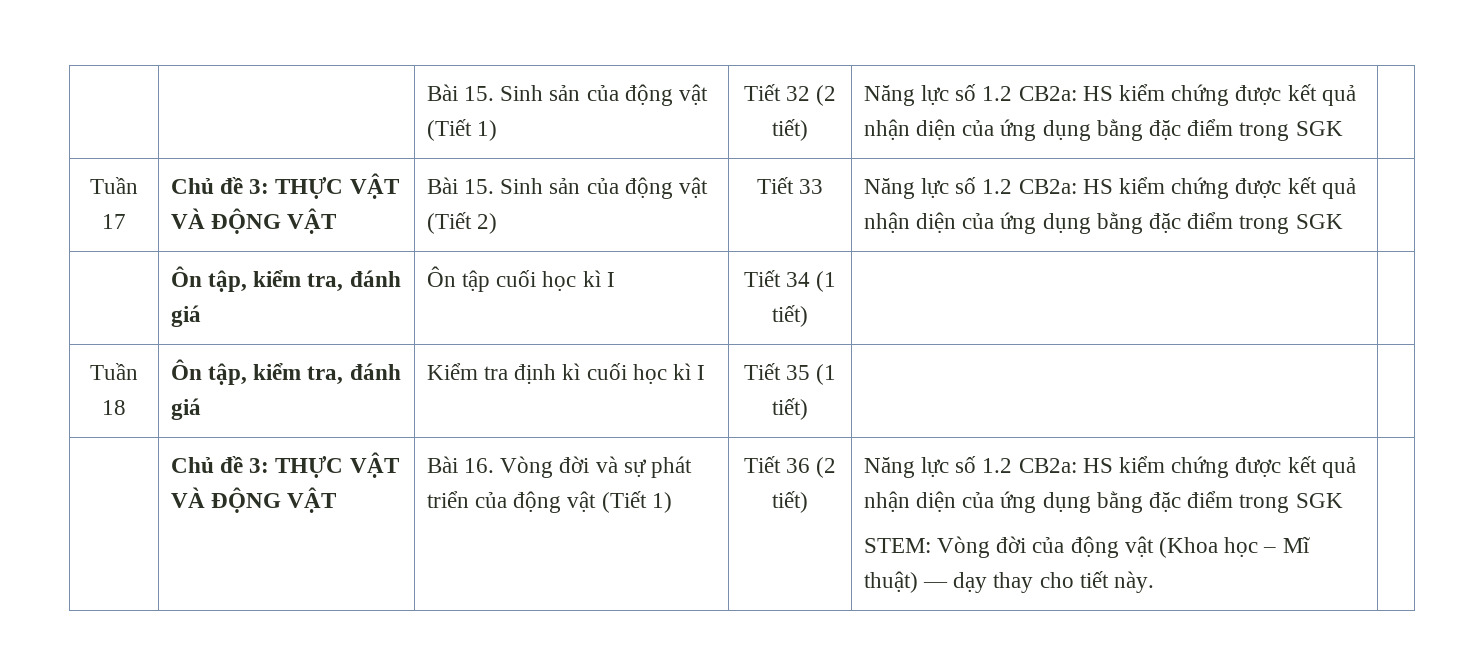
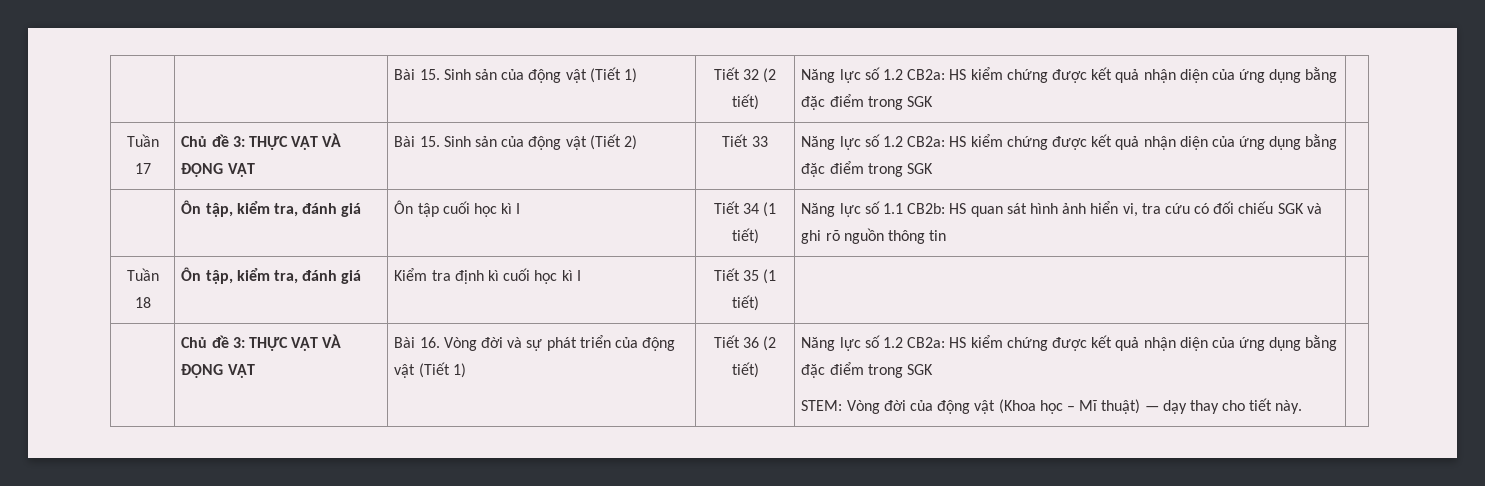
- | Ôn tập, kiểm tra, đánh giá | Ôn tập cuối học kì I | Tiết 34 (1 tiết) | |
+ | Ôn tập, kiểm tra, đánh giá | Ôn tập cuối học kì I | Tiết 34 (1 tiết) | Năng lực số 1.1 CB2b: HS quan sát hình ảnh hiển vi, tra cứu có đối chiếu SGK và ghi rõ nguồn thông tin |

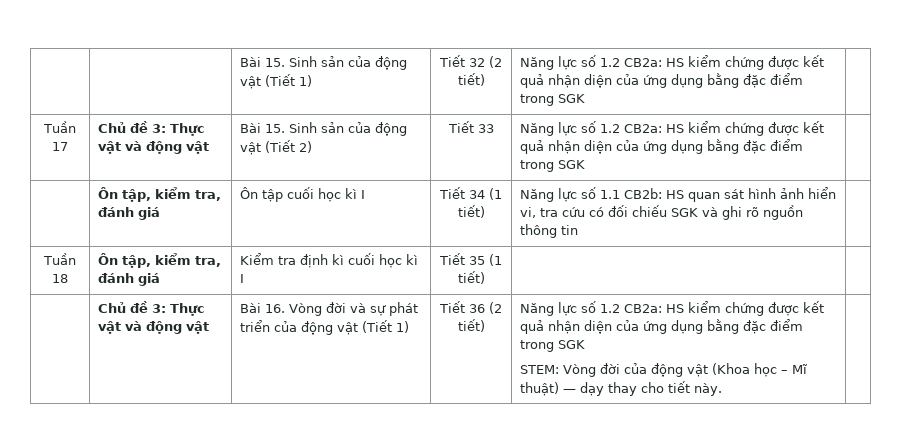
- Tuần 17 | Chủ đề 3: THỰC VẬT VÀ ĐỘNG VẬT
+ Tuần 17 | Chủ đề 3: Thực vật và động vật
  Tuần 18 | Ôn tập, kiểm tra, đánh giá | Kiểm tra định kì cuối học kì I | Tiết 35 (1 tiết) | |
- | Chủ đề 3: THỰC VẬT VÀ ĐỘNG VẬT
+ | Chủ đề 3: Thực vật và động vật

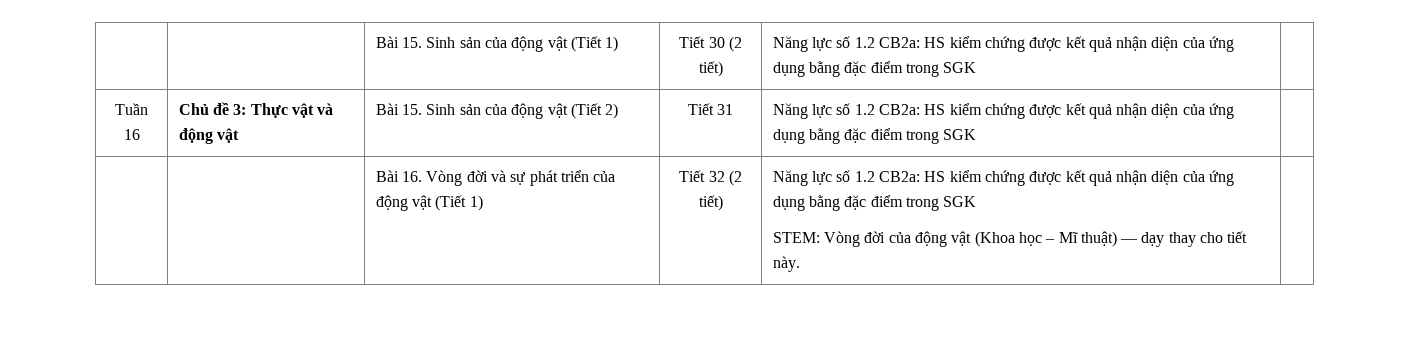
- | | Bài 15. Sinh sản của động vật (Tiết 1) | Tiết 32 (2 tiết) | Năng lực số 1.2 CB2a: HS kiểm chứng được kết quả nhận diện của ứng dụng bằng đặc điểm trong SGK |
+ | | Bài 15. Sinh sản của động vật (Tiết 1) | Tiết 30 (2 tiết) | Năng lực số 1.2 CB2a: HS kiểm chứng được kết quả nhận diện của ứng dụng bằng đặc điểm trong SGK |
- Tuần 17
+ Tuần 16
- Tiết 33
+ Tiết 31
- Ôn tập, kiểm tra, đánh giá | Ôn tập cuối học kì I | Tiết 34 (1 tiết) | Năng lực số 1.1 CB2b: HS quan sát hình ảnh hiển vi, tra cứu có đối chiếu SGK và ghi rõ nguồn thông tin |
- Tuần 18 | Ôn tập, kiểm tra, đánh giá | Kiểm tra định kì cuối học kì I | Tiết 35 (1 tiết) | |
- | Chủ đề 3: Thực vật và động vật
- Tiết 36 (2 tiết)
+ Tiết 32 (2 tiết)

